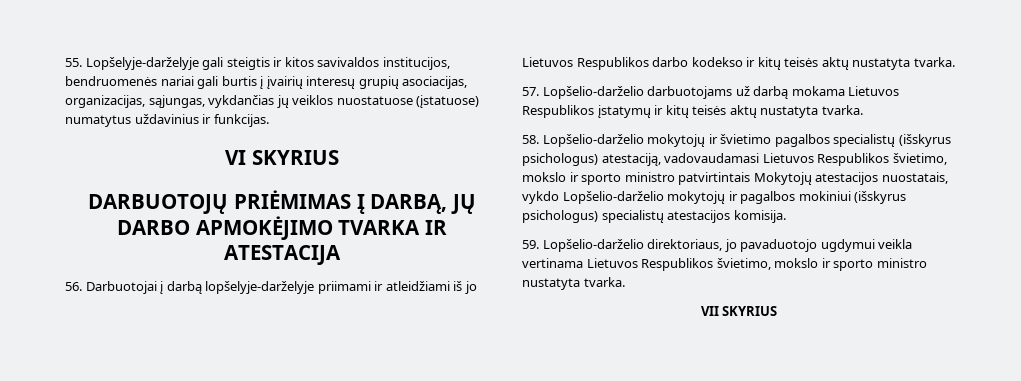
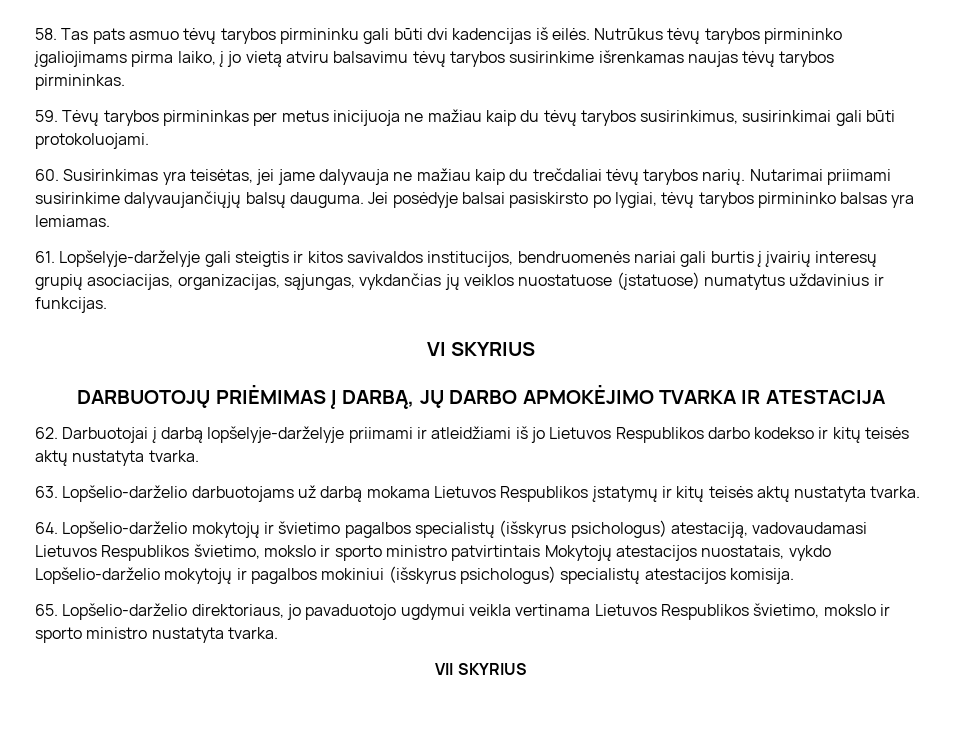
- 55. Lopšelyje-darželyje gali steigtis ir kitos savivaldos institucijos, bendruomenės nariai gali burtis į įvairių interesų grupių asociacijas, organizacijas, sąjungas, vykdančias jų veiklos nuostatuose (įstatuose) numatytus uždavinius ir funkcijas.
+ 58. Tas pats asmuo tėvų tarybos pirmininku gali būti dvi kadencijas iš eilės. Nutrūkus tėvų tarybos pirmininko įgaliojimams pirma laiko, į jo vietą atviru balsavimu tėvų tarybos susirinkime išrenkamas naujas tėvų tarybos pirmininkas.
+ 59. Tėvų tarybos pirmininkas per metus inicijuoja ne mažiau kaip du tėvų tarybos susirinkimus, susirinkimai gali būti protokoluojami.
+ 60. Susirinkimas yra teisėtas, jei jame dalyvauja ne mažiau kaip du trečdaliai tėvų tarybos narių. Nutarimai priimami susirinkime dalyvaujančiųjų balsų dauguma. Jei posėdyje balsai pasiskirsto po lygiai, tėvų tarybos pirmininko balsas yra lemiamas.
+ 61. Lopšelyje-darželyje gali steigtis ir kitos savivaldos institucijos, bendruomenės nariai gali burtis į įvairių interesų grupių asociacijas, organizacijas, sąjungas, vykdančias jų veiklos nuostatuose (įstatuose) numatytus uždavinius ir funkcijas.
- 56. Darbuotojai į darbą lopšelyje-darželyje priimami ir atleidžiami iš jo Lietuvos Respublikos darbo kodekso ir kitų teisės aktų nustatyta tvarka.
+ 62. Darbuotojai į darbą lopšelyje-darželyje priimami ir atleidžiami iš jo Lietuvos Respublikos darbo kodekso ir kitų teisės aktų nustatyta tvarka.
- 57. Lopšelio-darželio darbuotojams už darbą mokama Lietuvos Respublikos įstatymų ir kitų teisės aktų nustatyta tvarka.
+ 63. Lopšelio-darželio darbuotojams už darbą mokama Lietuvos Respublikos įstatymų ir kitų teisės aktų nustatyta tvarka.
- 58. Lopšelio-darželio mokytojų ir švietimo pagalbos specialistų (išskyrus psichologus) atestaciją, vadovaudamasi Lietuvos Respublikos švietimo, mokslo ir sporto ministro patvirtintais Mokytojų atestacijos nuostatais, vykdo Lopšelio-darželio mokytojų ir pagalbos mokiniui (išskyrus psichologus) specialistų atestacijos komisija.
+ 64. Lopšelio-darželio mokytojų ir švietimo pagalbos specialistų (išskyrus psichologus) atestaciją, vadovaudamasi Lietuvos Respublikos švietimo, mokslo ir sporto ministro patvirtintais Mokytojų atestacijos nuostatais, vykdo Lopšelio-darželio mokytojų ir pagalbos mokiniui (išskyrus psichologus) specialistų atestacijos komisija.
- 59. Lopšelio-darželio direktoriaus, jo pavaduotojo ugdymui veikla vertinama Lietuvos Respublikos švietimo, mokslo ir sporto ministro nustatyta tvarka.
+ 65. Lopšelio-darželio direktoriaus, jo pavaduotojo ugdymui veikla vertinama Lietuvos Respublikos švietimo, mokslo ir sporto ministro nustatyta tvarka.

